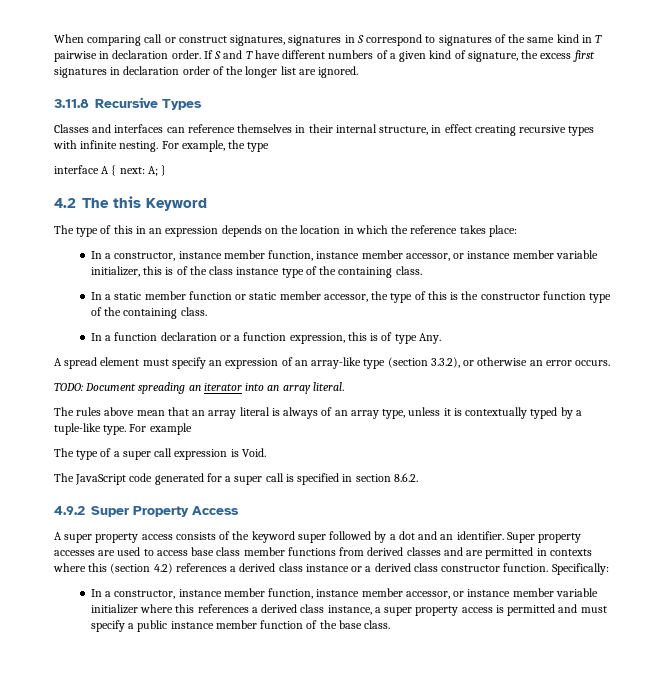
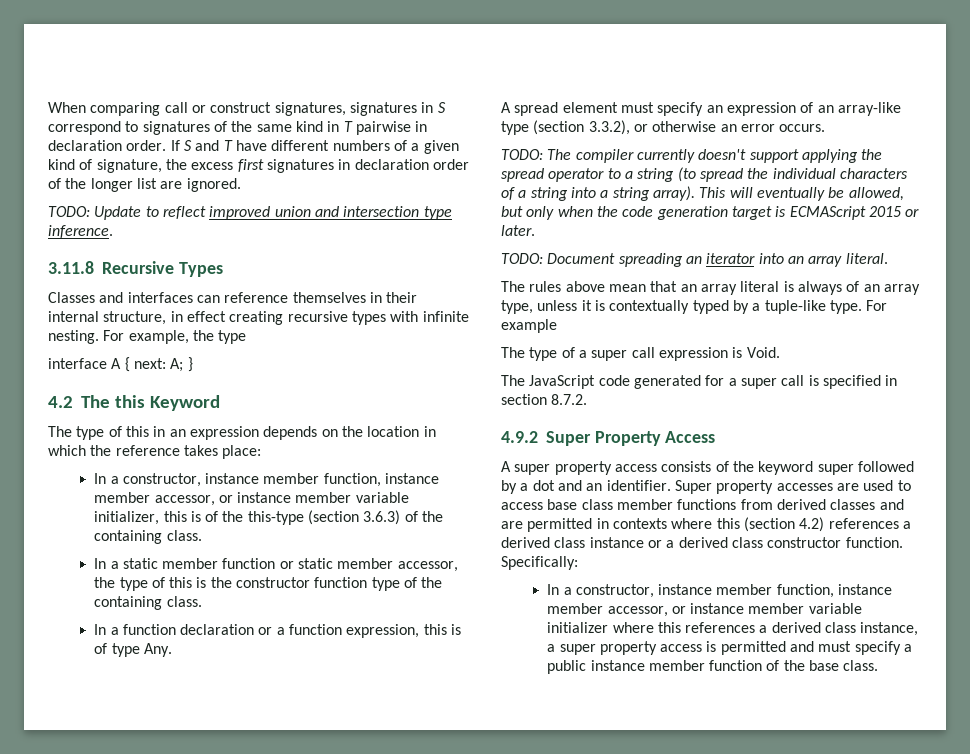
+ TODO: Update to reflect improved union and intersection type inference.
- In a constructor, instance member function, instance member accessor, or instance member variable initializer, this is of the class instance type of the containing class.
+ In a constructor, instance member function, instance member accessor, or instance member variable initializer, this is of the this-type (section 3.6.3) of the containing class.
+ TODO: The compiler currently doesn't support applying the spread operator to a string (to spread the individual characters of a string into a string array). This will eventually be allowed, but only when the code generation target is ECMAScript 2015 or later.
- The JavaScript code generated for a super call is specified in section 8.6.2.
+ The JavaScript code generated for a super call is specified in section 8.7.2.

